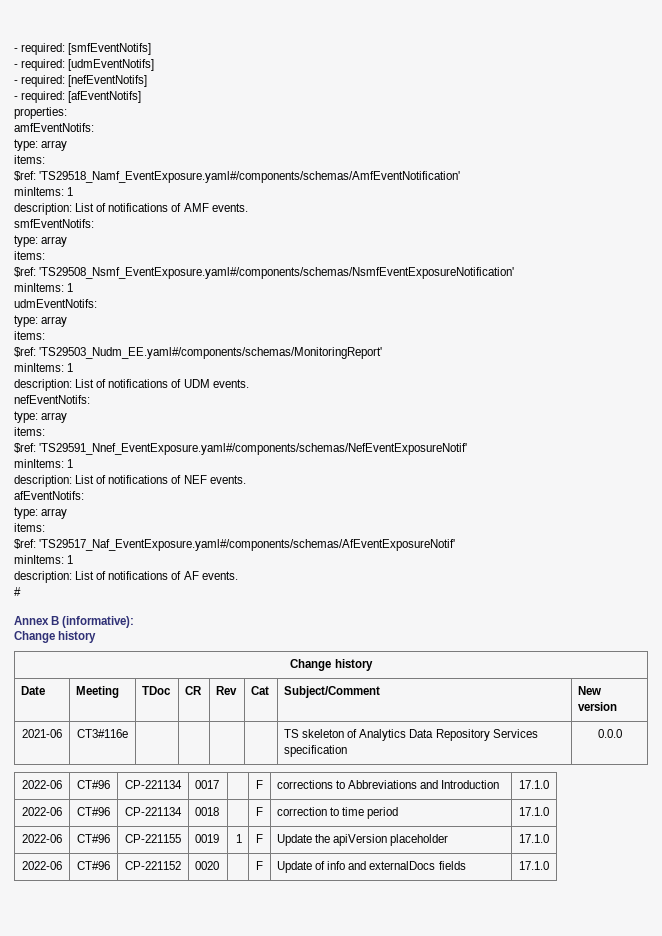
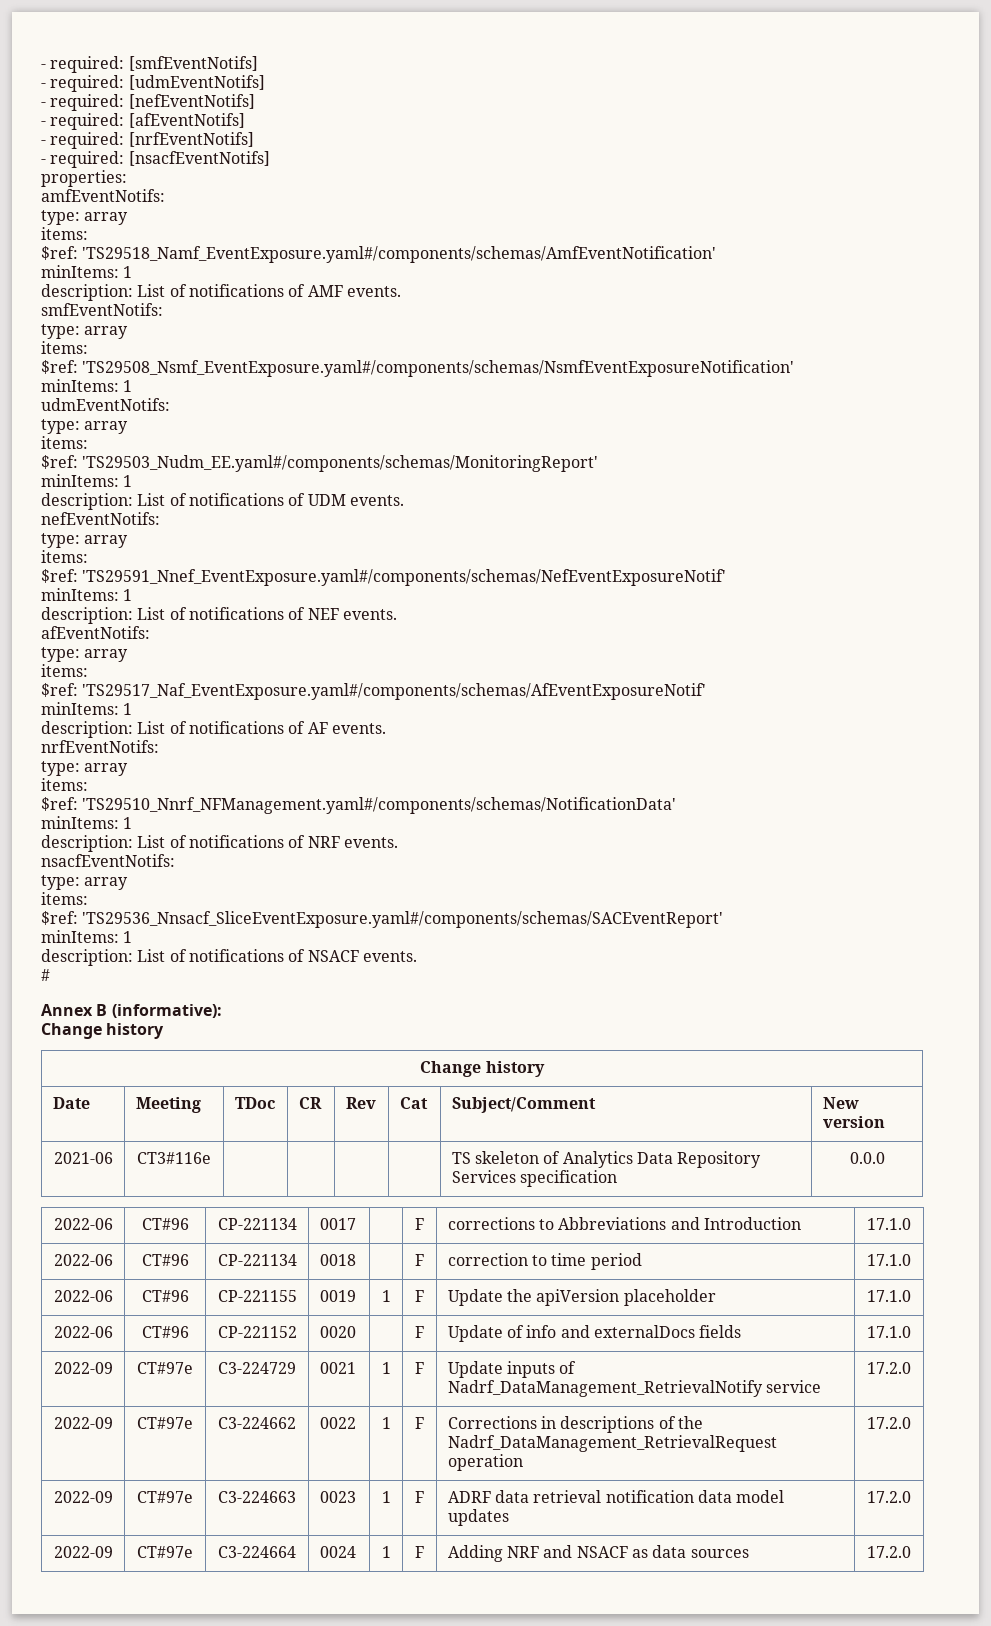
+ - required: [nrfEventNotifs]
+ - required: [nsacfEventNotifs]
+ nrfEventNotifs:
+ type: array
+ items:
+ $ref: 'TS29510_Nnrf_NFManagement.yaml#/components/schemas/NotificationData'
+ minItems: 1
+ description: List of notifications of NRF events.
+ nsacfEventNotifs:
+ type: array
+ items:
+ $ref: 'TS29536_Nnsacf_SliceEventExposure.yaml#/components/schemas/SACEventReport'
+ minItems: 1
+ description: List of notifications of NSACF events.
+ 2022-09 | CT#97e | C3-224729 | 0021 | 1 | F | Update inputs of Nadrf_DataManagement_RetrievalNotify service | 17.2.0
+ 2022-09 | CT#97e | C3-224662 | 0022 | 1 | F | Corrections in descriptions of the Nadrf_DataManagement_RetrievalRequest operation | 17.2.0
+ 2022-09 | CT#97e | C3-224663 | 0023 | 1 | F | ADRF data retrieval notification data model updates | 17.2.0
+ 2022-09 | CT#97e | C3-224664 | 0024 | 1 | F | Adding NRF and NSACF as data sources | 17.2.0

